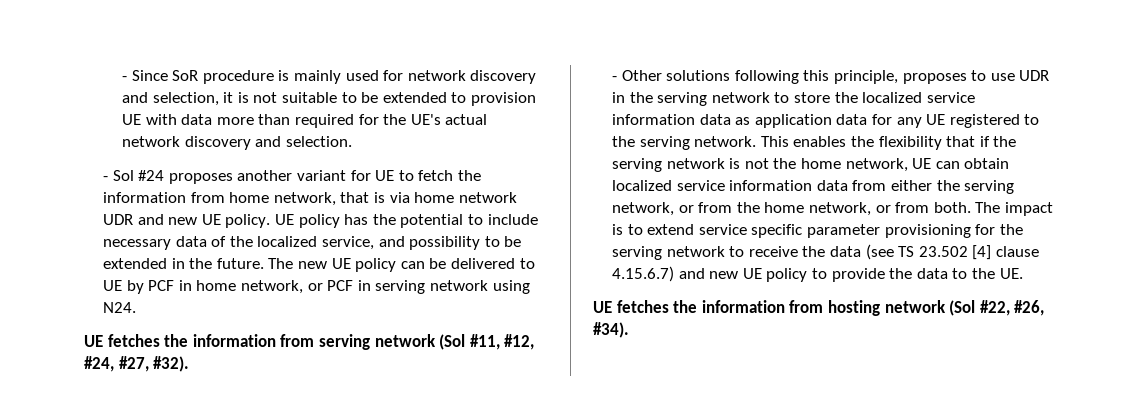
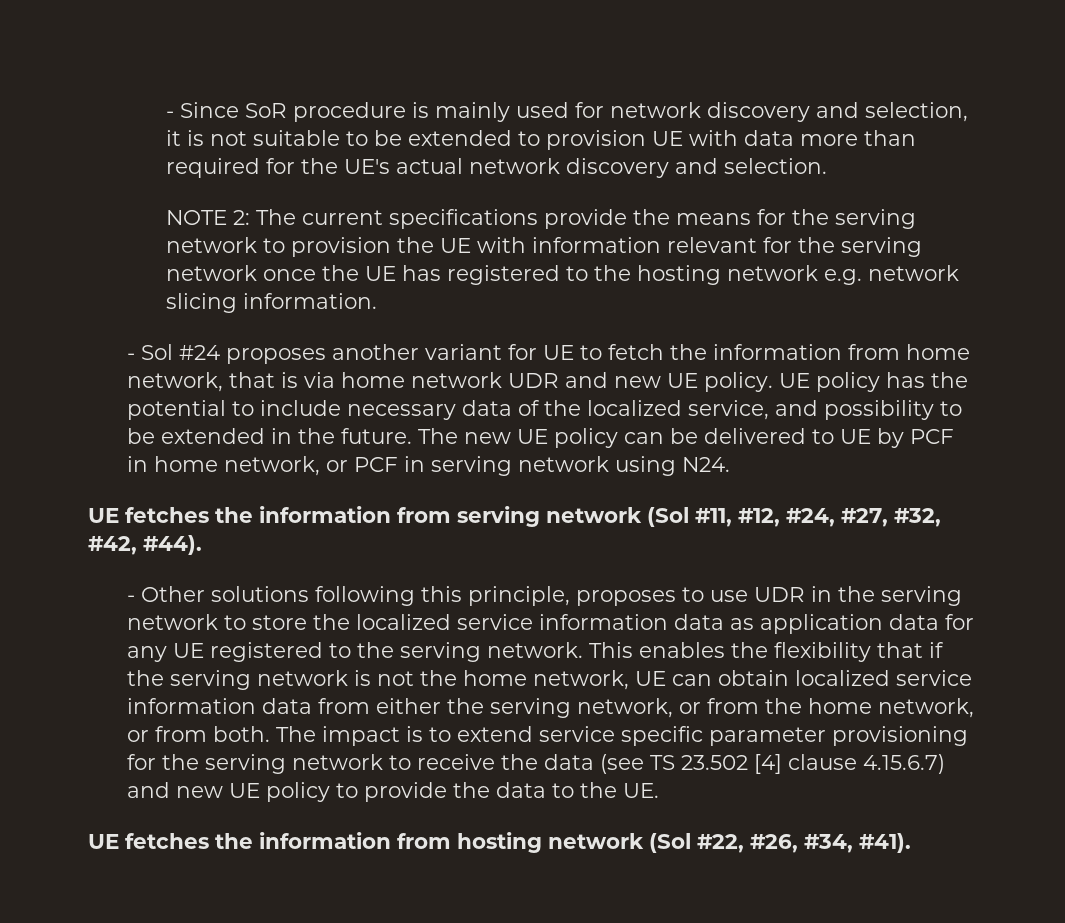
+ NOTE 2: The current specifications provide the means for the serving network to provision the UE with information relevant for the serving network once the UE has registered to the hosting network e.g. network slicing information.
- UE fetches the information from serving network (Sol #11, #12, #24, #27, #32).
+ UE fetches the information from serving network (Sol #11, #12, #24, #27, #32, #42, #44).
- UE fetches the information from hosting network (Sol #22, #26, #34).
+ UE fetches the information from hosting network (Sol #22, #26, #34, #41).

